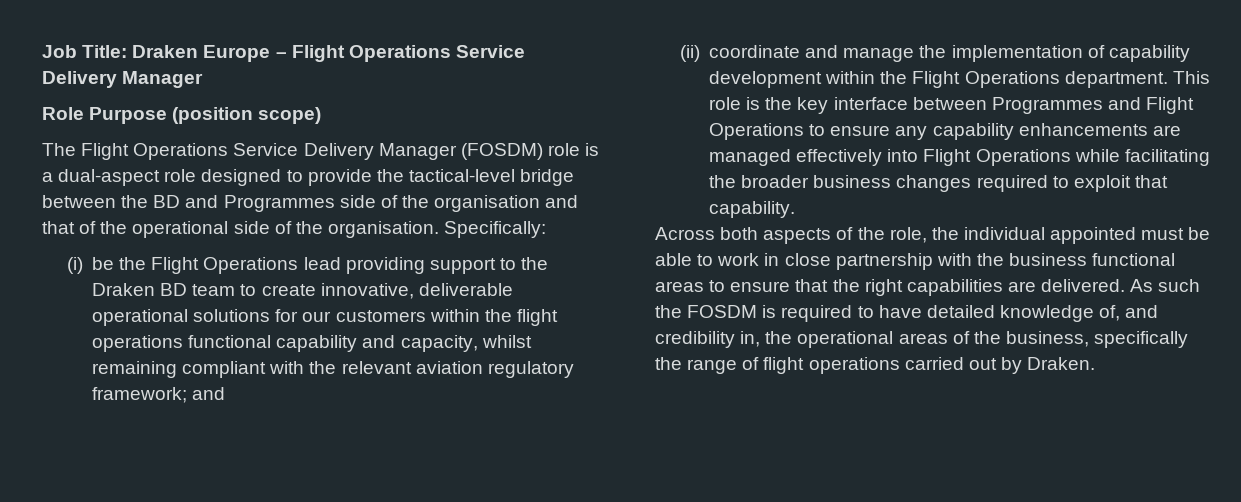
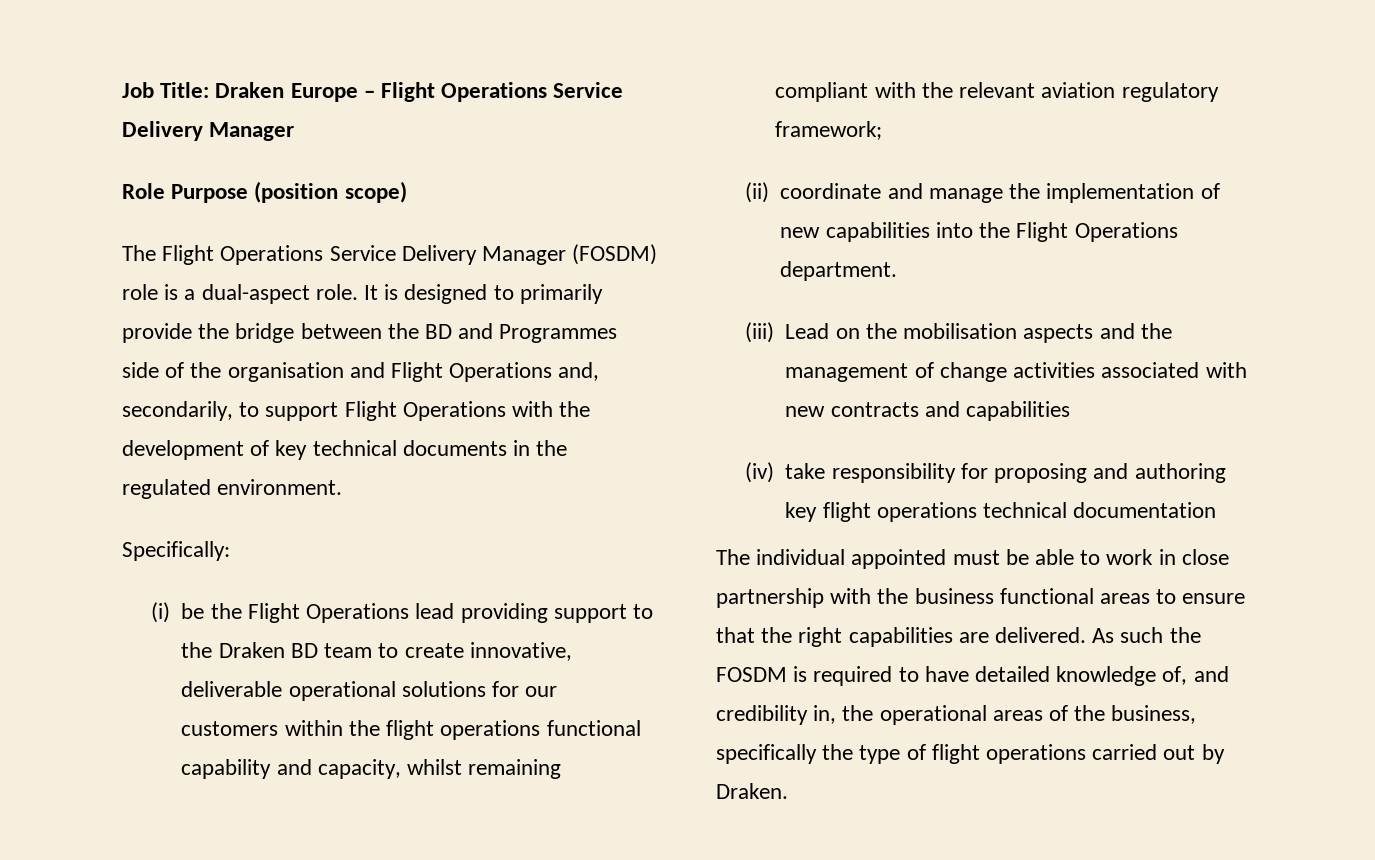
- The Flight Operations Service Delivery Manager (FOSDM) role is a dual-aspect role designed to provide the tactical-level bridge between the BD and Programmes side of the organisation and that of the operational side of the organisation. Specifically:
+ The Flight Operations Service Delivery Manager (FOSDM) role is a dual-aspect role. It is designed to primarily provide the bridge between the BD and Programmes side of the organisation and Flight Operations and, secondarily, to support Flight Operations with the development of key technical documents in the regulated environment.
+ Specifically:
- (i) be the Flight Operations lead providing support to the Draken BD team to create innovative, deliverable operational solutions for our customers within the flight operations functional capability and capacity, whilst remaining compliant with the relevant aviation regulatory framework; and
+ (i) be the Flight Operations lead providing support to the Draken BD team to create innovative, deliverable operational solutions for our customers within the flight operations functional capability and capacity, whilst remaining compliant with the relevant aviation regulatory framework;
- (ii) coordinate and manage the implementation of capability development within the Flight Operations department. This role is the key interface between Programmes and Flight Operations to ensure any capability enhancements are managed effectively into Flight Operations while facilitating the broader business changes required to exploit that capability.
- Across both aspects of the role, the individual appointed must be able to work in close partnership with the business functional areas to ensure that the right capabilities are delivered.
+ (ii) coordinate and manage the implementation of new capabilities into the Flight Operations department.
+ (iii) Lead on the mobilisation aspects and the management of change activities associated with new contracts and capabilities
+ (iv) take responsibility for proposing and authoring key flight operations technical documentation
+ The individual appointed must be able to work in close partnership with the business functional areas to ensure that the right capabilities are delivered.
- As such the FOSDM is required to have detailed knowledge of, and credibility in, the operational areas of the business, specifically the range of flight operations carried out by Draken.
+ As such the FOSDM is required to have detailed knowledge of, and credibility in, the operational areas of the business, specifically the type of flight operations carried out by Draken.

